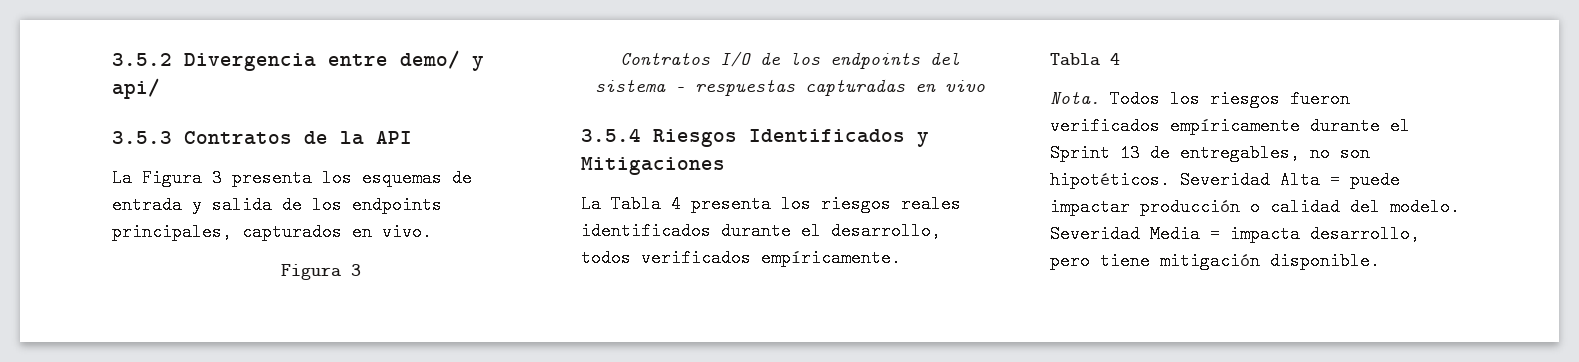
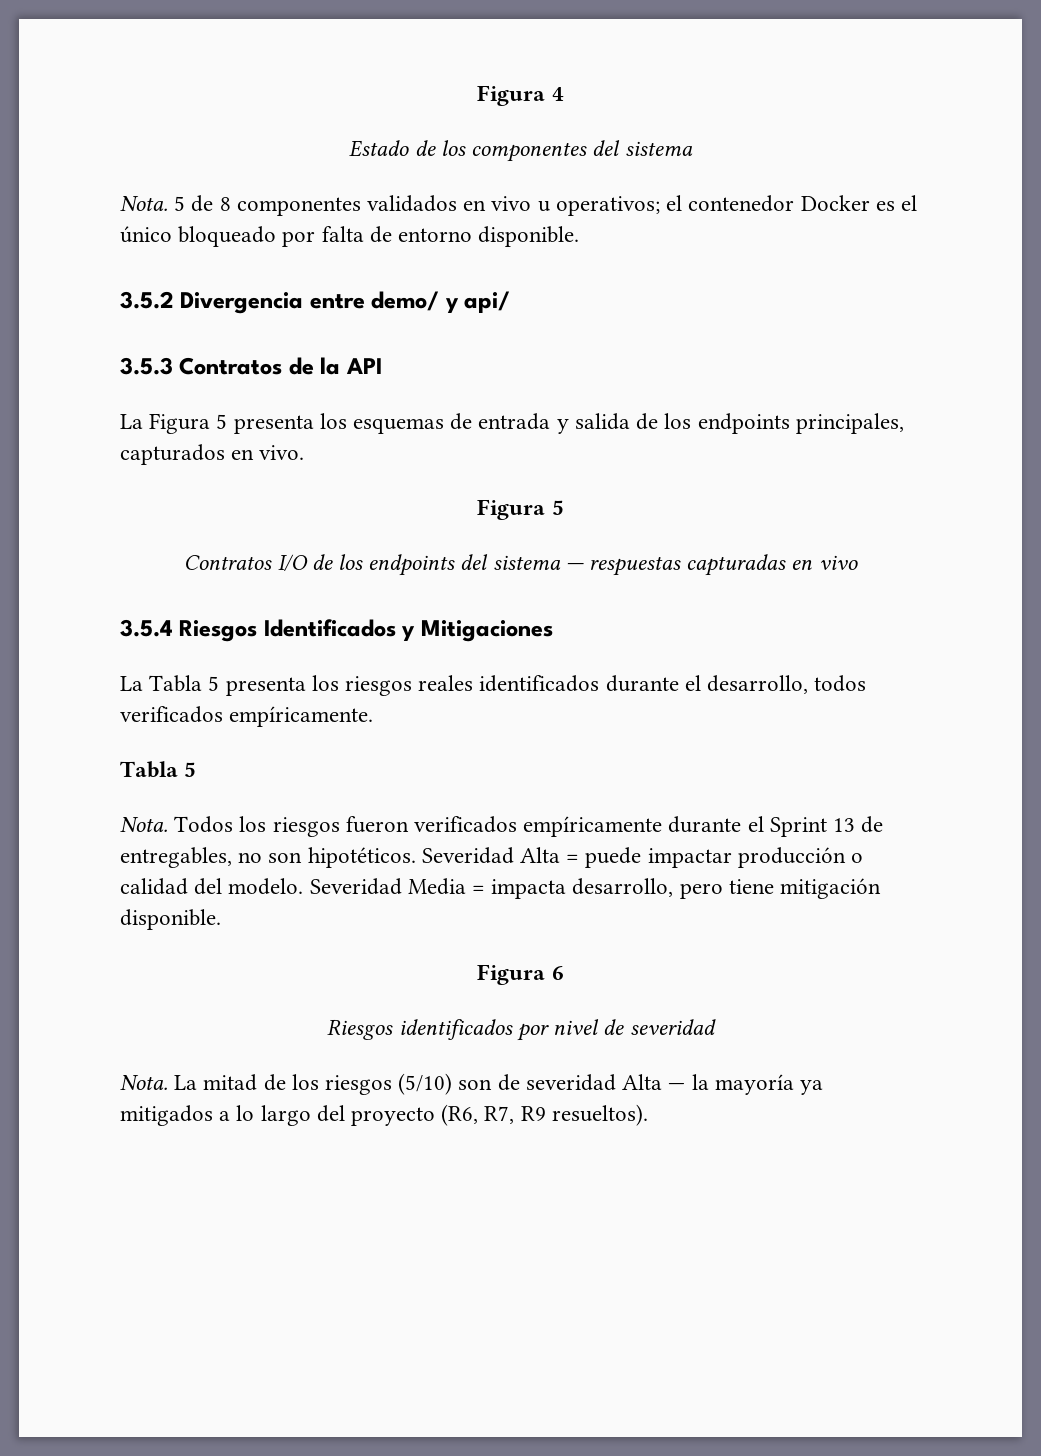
+ Figura 4
+ Estado de los componentes del sistema
+ Nota. 5 de 8 componentes validados en vivo u operativos; el contenedor Docker es el único bloqueado por falta de entorno disponible.
- La Figura 3 presenta los esquemas de entrada y salida de los endpoints principales, capturados en vivo.
- Figura 3
+ La Figura 5 presenta los esquemas de entrada y salida de los endpoints principales, capturados en vivo.
+ Figura 5
- La Tabla 4 presenta los riesgos reales identificados durante el desarrollo, todos verificados empíricamente.
- Tabla 4
+ La Tabla 5 presenta los riesgos reales identificados durante el desarrollo, todos verificados empíricamente.
+ Tabla 5
+ Figura 6
+ Riesgos identificados por nivel de severidad
+ Nota. La mitad de los riesgos (5/10) son de severidad Alta — la mayoría ya mitigados a lo largo del proyecto (R6, R7, R9 resueltos).

